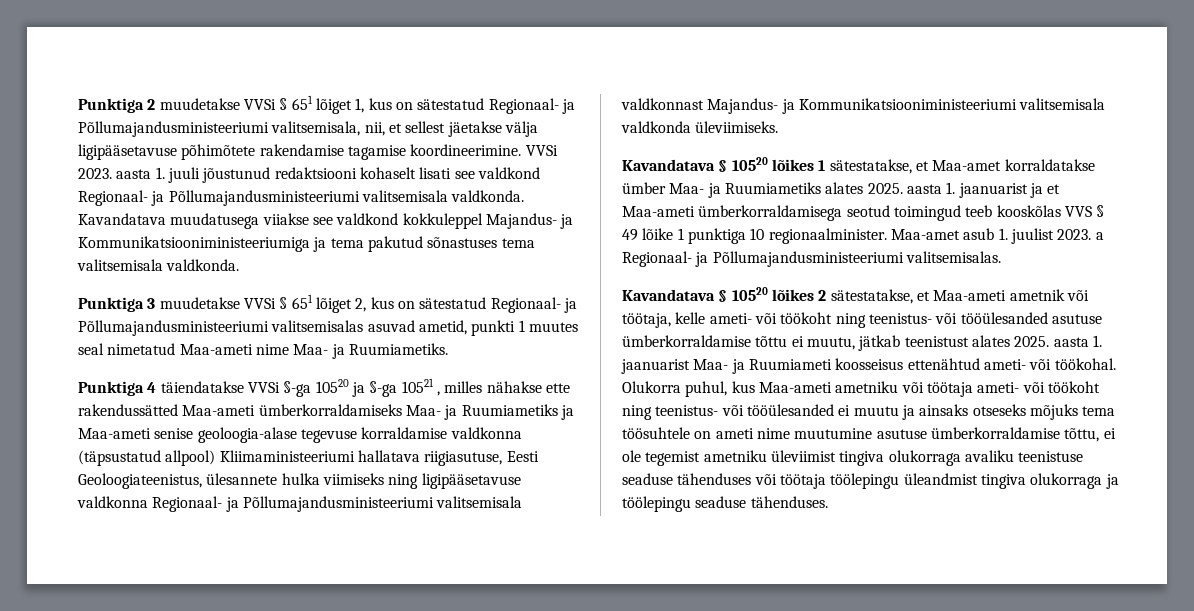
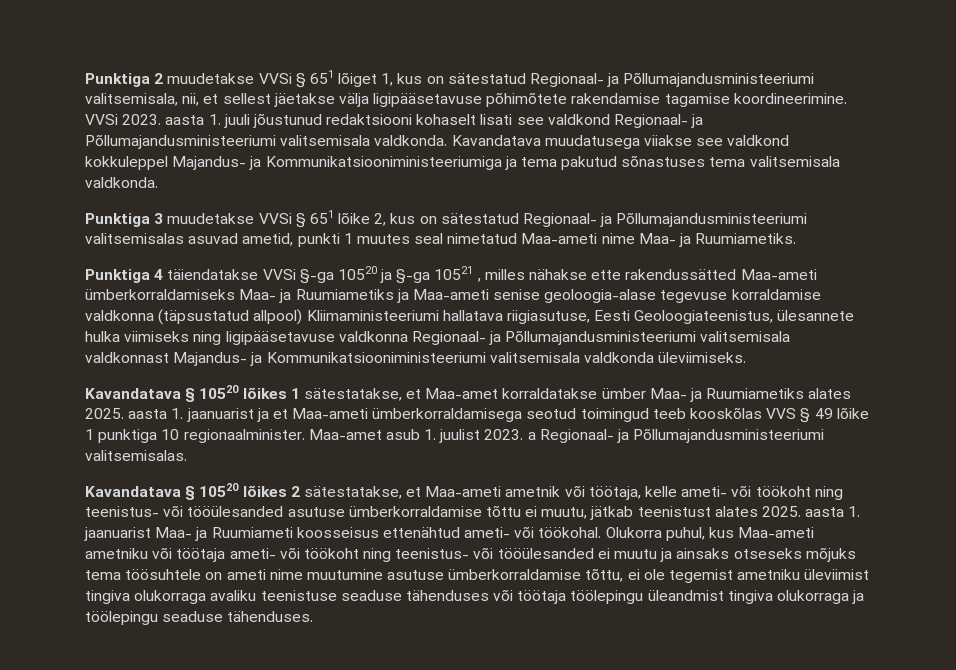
- Punktiga 3 muudetakse VVSi § 651 lõiget 2, kus on sätestatud Regionaal- ja Põllumajandusministeeriumi valitsemisalas asuvad ametid, punkti 1 muutes seal nimetatud Maa-ameti nime Maa- ja Ruumiametiks.
+ Punktiga 3 muudetakse VVSi § 651 lõike 2, kus on sätestatud Regionaal- ja Põllumajandusministeeriumi valitsemisalas asuvad ametid, punkti 1 muutes seal nimetatud Maa-ameti nime Maa- ja Ruumiametiks.

